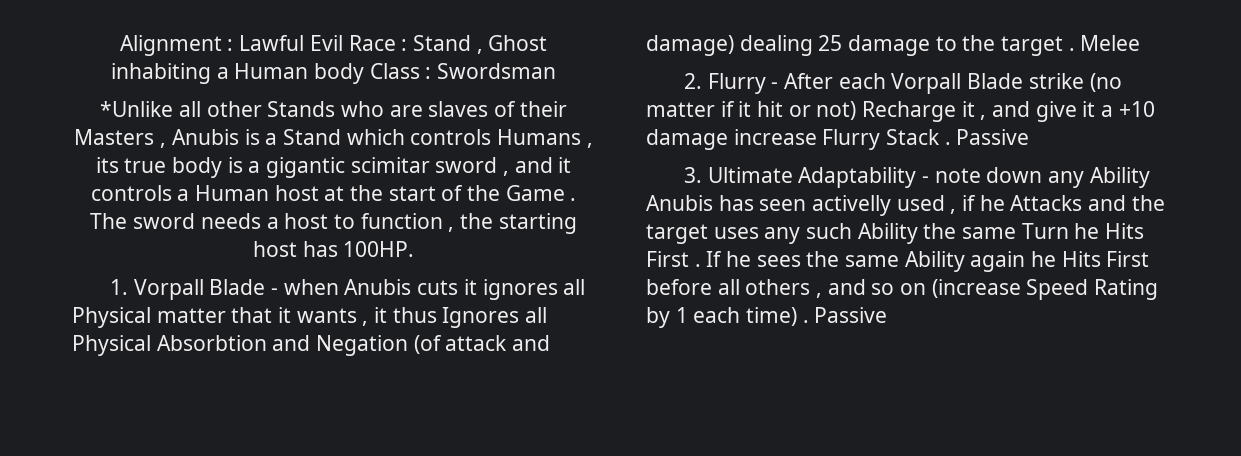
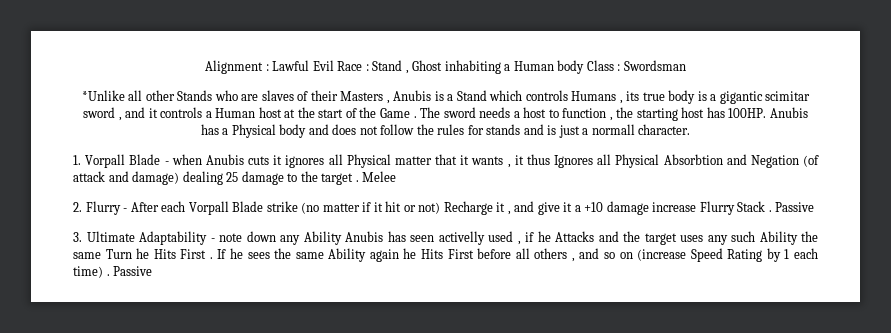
+ Anubis has a Physical body and does not follow the rules for stands and is just a normall character.

